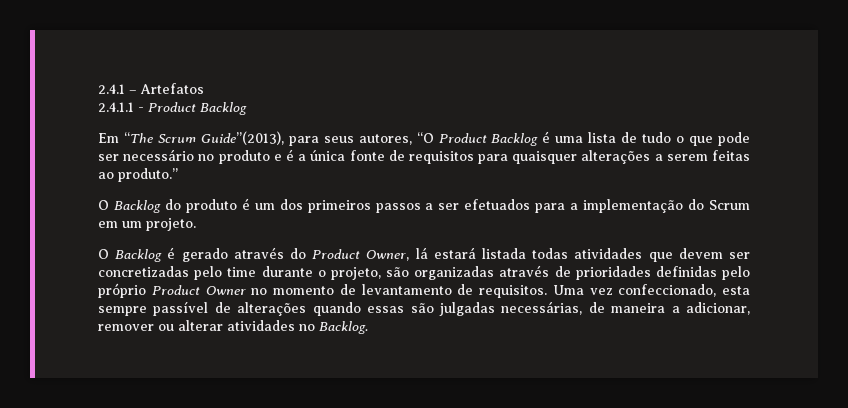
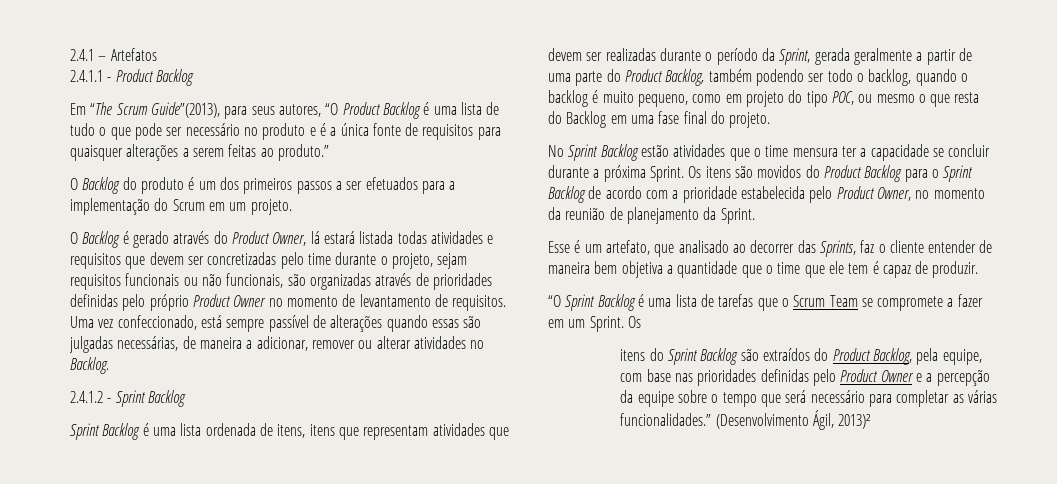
- O Backlog é gerado através do Product Owner, lá estará listada todas atividades que devem ser concretizadas pelo time durante o projeto, são organizadas através de prioridades definidas pelo próprio Product Owner no momento de levantamento de requisitos.
+ O Backlog é gerado através do Product Owner, lá estará listada todas atividades e requisitos que devem ser concretizadas pelo time durante o projeto, sejam requisitos funcionais ou não funcionais, são organizadas através de prioridades definidas pelo próprio Product Owner no momento de levantamento de requisitos.
- Uma vez confeccionado, esta sempre passível de alterações quando essas são julgadas necessárias, de maneira a adicionar, remover ou alterar atividades no Backlog.
+ Uma vez confeccionado, está sempre passível de alterações quando essas são julgadas necessárias, de maneira a adicionar, remover ou alterar atividades no Backlog.
+ 2.4.1.2 - Sprint Backlog
+ Sprint Backlog é uma lista ordenada de itens, itens que representam atividades que devem ser realizadas durante o período da Sprint, gerada geralmente a partir de uma parte do Product Backlog, também podendo ser todo o backlog, quando o backlog é muito pequeno, como em projeto do tipo POC, ou mesmo o que resta do Backlog em uma fase final do projeto.
+ No Sprint Backlog estão atividades que o time mensura ter a capacidade se concluir durante a próxima Sprint. Os itens são movidos do Product Backlog para o Sprint Backlog de acordo com a prioridade estabelecida pelo Product Owner, no momento da reunião de planejamento da Sprint.
+ Esse é um artefato, que analisado ao decorrer das Sprints, faz o cliente entender de maneira bem objetiva a quantidade que o time que ele tem é capaz de produzir.
+ “O Sprint Backlog é uma lista de tarefas que o Scrum Team se compromete a fazer em um Sprint. Os
+ itens do Sprint Backlog são extraídos do Product Backlog, pela equipe, com base nas prioridades definidas pelo Product Owner e a percepção da equipe sobre o tempo que será necessário para completar as várias funcionalidades.” (Desenvolvimento Ágil, 2013)²

